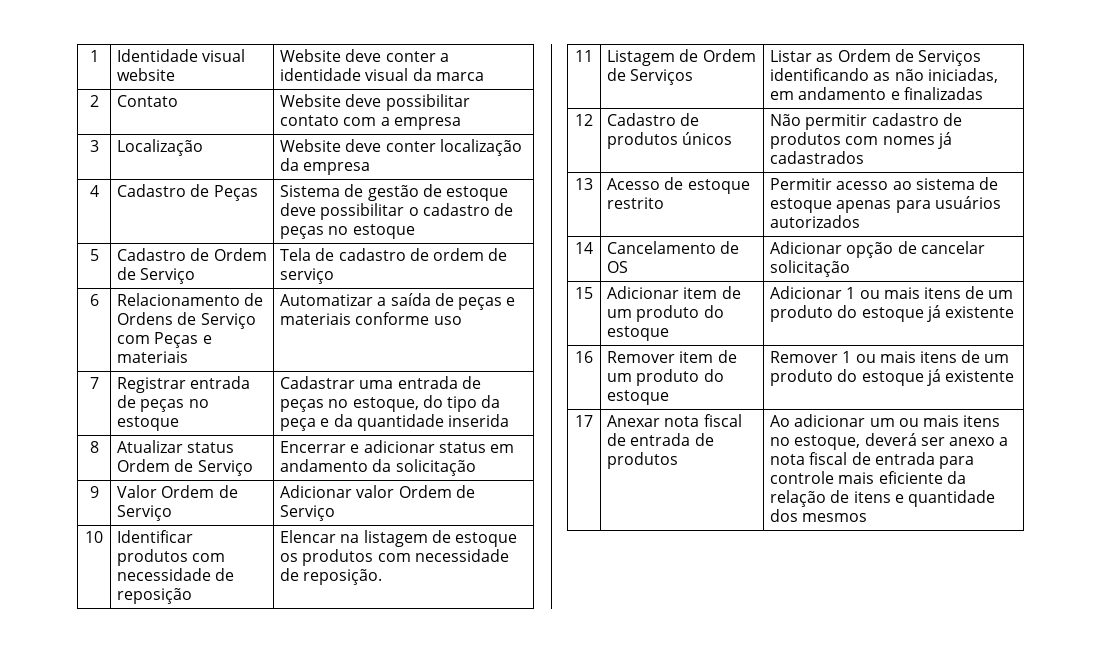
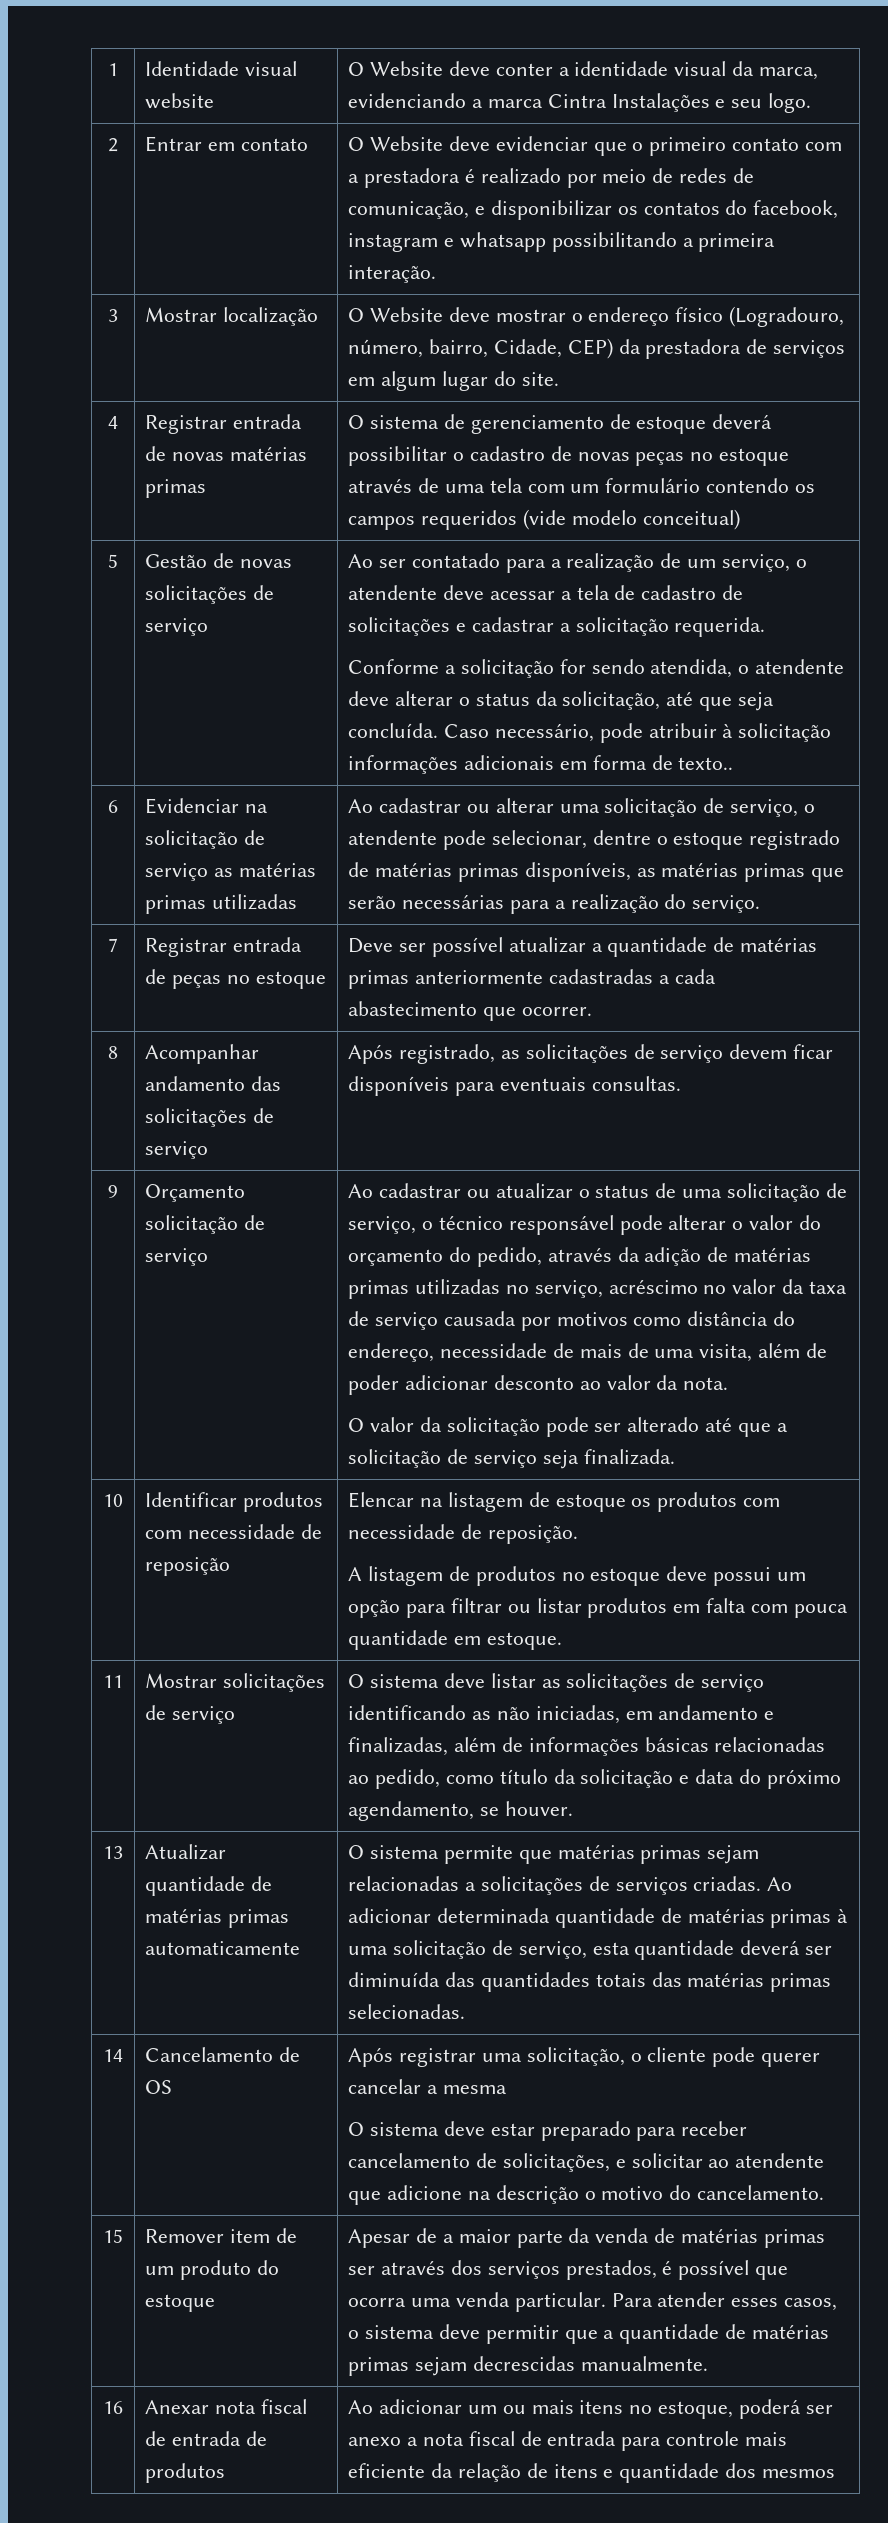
- 1 | Identidade visual website | Website deve conter a identidade visual da marca
- 2 | Contato | Website deve possibilitar contato com a empresa
- 3 | Localização | Website deve conter localização da empresa
- 4 | Cadastro de Peças | Sistema de gestão de estoque deve possibilitar o cadastro de peças no estoque
- 5 | Cadastro de Ordem de Serviço | Tela de cadastro de ordem de serviço
- 6 | Relacionamento de Ordens de Serviço com Peças e materiais | Automatizar a saída de peças e materiais conforme uso
+ 1 | Identidade visual website | O Website deve conter a identidade visual da marca, evidenciando a marca Cintra Instalações e seu logo.
+ 2 | Entrar em contato | O Website deve evidenciar que o primeiro contato com a prestadora é realizado por meio de redes de comunicação, e disponibilizar os contatos do facebook, instagram e whatsapp possibilitando a primeira interação.
+ 3 | Mostrar localização | O Website deve mostrar o endereço físico (Logradouro, número, bairro, Cidade, CEP) da prestadora de serviços em algum lugar do site.
+ 4 | Registrar entrada de novas matérias primas | O sistema de gerenciamento de estoque deverá possibilitar o cadastro de novas peças no estoque através de uma tela com um formulário contendo os campos requeridos (vide modelo conceitual)
+ 5 | Gestão de novas solicitações de serviço | Ao ser contatado para a realização de um serviço, o atendente deve acessar a tela de cadastro de solicitações e cadastrar a solicitação requerida.
+ Conforme a solicitação for sendo atendida, o atendente deve alterar o status da solicitação, até que seja concluída. Caso necessário, pode atribuir à solicitação informações adicionais em forma de texto..
+ 6 | Evidenciar na solicitação de serviço as matérias primas utilizadas | Ao cadastrar ou alterar uma solicitação de serviço, o atendente pode selecionar, dentre o estoque registrado de matérias primas disponíveis, as matérias primas que serão necessárias para a realização do serviço.
- 7 | Registrar entrada de peças no estoque | Cadastrar uma entrada de peças no estoque, do tipo da peça e da quantidade inserida
- 8 | Atualizar status Ordem de Serviço | Encerrar e adicionar status em andamento da solicitação
- 9 | Valor Ordem de Serviço | Adicionar valor Ordem de Serviço
+ 7 | Registrar entrada de peças no estoque | Deve ser possível atualizar a quantidade de matérias primas anteriormente cadastradas a cada abastecimento que ocorrer.
+ 8 | Acompanhar andamento das solicitações de serviço | Após registrado, as solicitações de serviço devem ficar disponíveis para eventuais consultas.
+ 9 | Orçamento solicitação de serviço | Ao cadastrar ou atualizar o status de uma solicitação de serviço, o técnico responsável pode alterar o valor do orçamento do pedido, através da adição de matérias primas utilizadas no serviço, acréscimo no valor da taxa de serviço causada por motivos como distância do endereço, necessidade de mais de uma visita, além de poder adicionar desconto ao valor da nota.
+ O valor da solicitação pode ser alterado até que a solicitação de serviço seja finalizada.
  10 | Identificar produtos com necessidade de reposição | Elencar na listagem de estoque os produtos com necessidade de reposição.
- 11 | Listagem de Ordem de Serviços | Listar as Ordem de Serviços identificando as não iniciadas, em andamento e finalizadas
- 12 | Cadastro de produtos únicos | Não permitir cadastro de produtos com nomes já cadastrados
- 13 | Acesso de estoque restrito | Permitir acesso ao sistema de estoque apenas para usuários autorizados
- 14 | Cancelamento de OS | Adicionar opção de cancelar solicitação
- 15 | Adicionar item de um produto do estoque | Adicionar 1 ou mais itens de um produto do estoque já existente
- 16 | Remover item de um produto do estoque | Remover 1 ou mais itens de um produto do estoque já existente
- 17 | Anexar nota fiscal de entrada de produtos | Ao adicionar um ou mais itens no estoque, deverá ser anexo a nota fiscal de entrada para controle mais eficiente da relação de itens e quantidade dos mesmos
+ A listagem de produtos no estoque deve possui um opção para filtrar ou listar produtos em falta com pouca quantidade em estoque.
+ 11 | Mostrar solicitações de serviço | O sistema deve listar as solicitações de serviço identificando as não iniciadas, em andamento e finalizadas, além de informações básicas relacionadas ao pedido, como título da solicitação e data do próximo agendamento, se houver.
+ 13 | Atualizar quantidade de matérias primas automaticamente | O sistema permite que matérias primas sejam relacionadas a solicitações de serviços criadas. Ao adicionar determinada quantidade de matérias primas à uma solicitação de serviço, esta quantidade deverá ser diminuída das quantidades totais das matérias primas selecionadas.
+ 14 | Cancelamento de OS | Após registrar uma solicitação, o cliente pode querer cancelar a mesma
+ O sistema deve estar preparado para receber cancelamento de solicitações, e solicitar ao atendente que adicione na descrição o motivo do cancelamento.
+ 15 | Remover item de um produto do estoque | Apesar de a maior parte da venda de matérias primas ser através dos serviços prestados, é possível que ocorra uma venda particular. Para atender esses casos, o sistema deve permitir que a quantidade de matérias primas sejam decrescidas manualmente.
+ 16 | Anexar nota fiscal de entrada de produtos | Ao adicionar um ou mais itens no estoque, poderá ser anexo a nota fiscal de entrada para controle mais eficiente da relação de itens e quantidade dos mesmos

